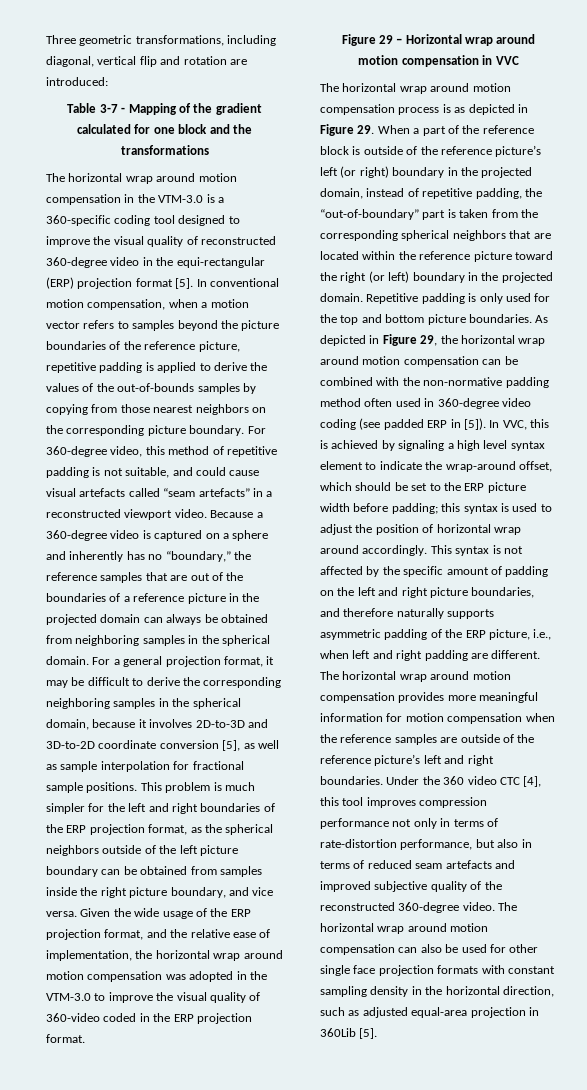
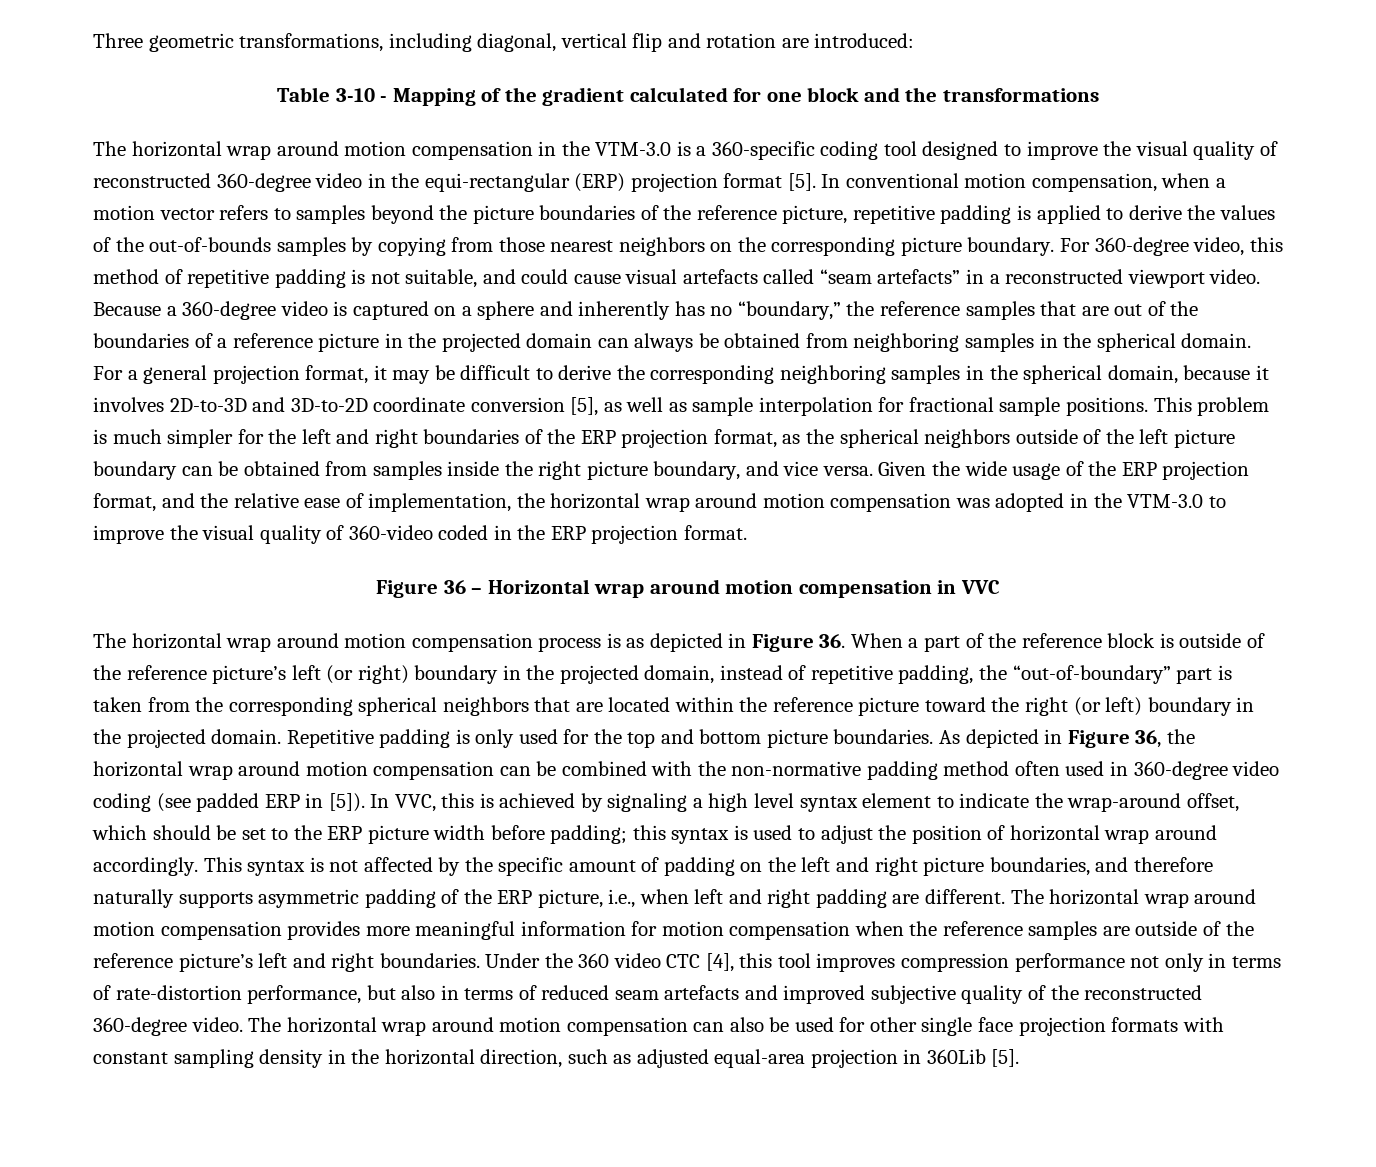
- Table 3-7 - Mapping of the gradient calculated for one block and the transformations
+ Table 3-10 - Mapping of the gradient calculated for one block and the transformations
- Figure 29 – Horizontal wrap around motion compensation in VVC
+ Figure 36 – Horizontal wrap around motion compensation in VVC
- The horizontal wrap around motion compensation process is as depicted in Figure 29. When a part of the reference block is outside of the reference picture’s left (or right) boundary in the projected domain, instead of repetitive padding, the “out-of-boundary” part is taken from the corresponding spherical neighbors that are located within the reference picture toward the right (or left) boundary in the projected domain.
+ The horizontal wrap around motion compensation process is as depicted in Figure 36. When a part of the reference block is outside of the reference picture’s left (or right) boundary in the projected domain, instead of repetitive padding, the “out-of-boundary” part is taken from the corresponding spherical neighbors that are located within the reference picture toward the right (or left) boundary in the projected domain.
- As depicted in Figure 29, the horizontal wrap around motion compensation can be combined with the non-normative padding method often used in 360-degree video coding (see padded ERP in [5]).
+ As depicted in Figure 36, the horizontal wrap around motion compensation can be combined with the non-normative padding method often used in 360-degree video coding (see padded ERP in [5]).

